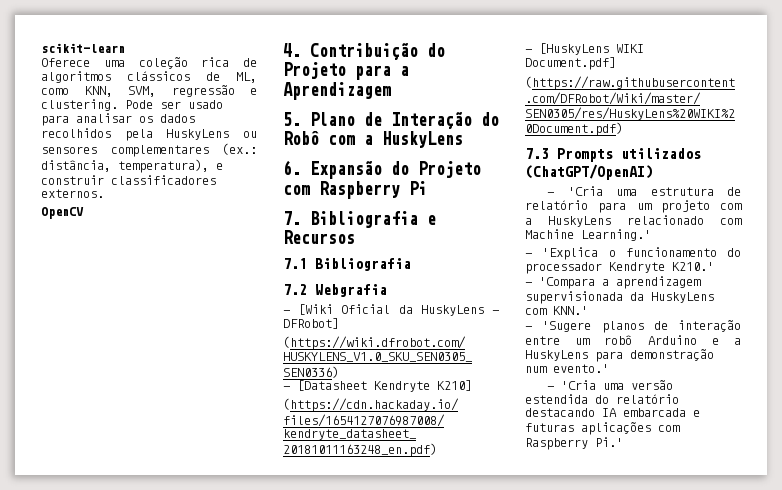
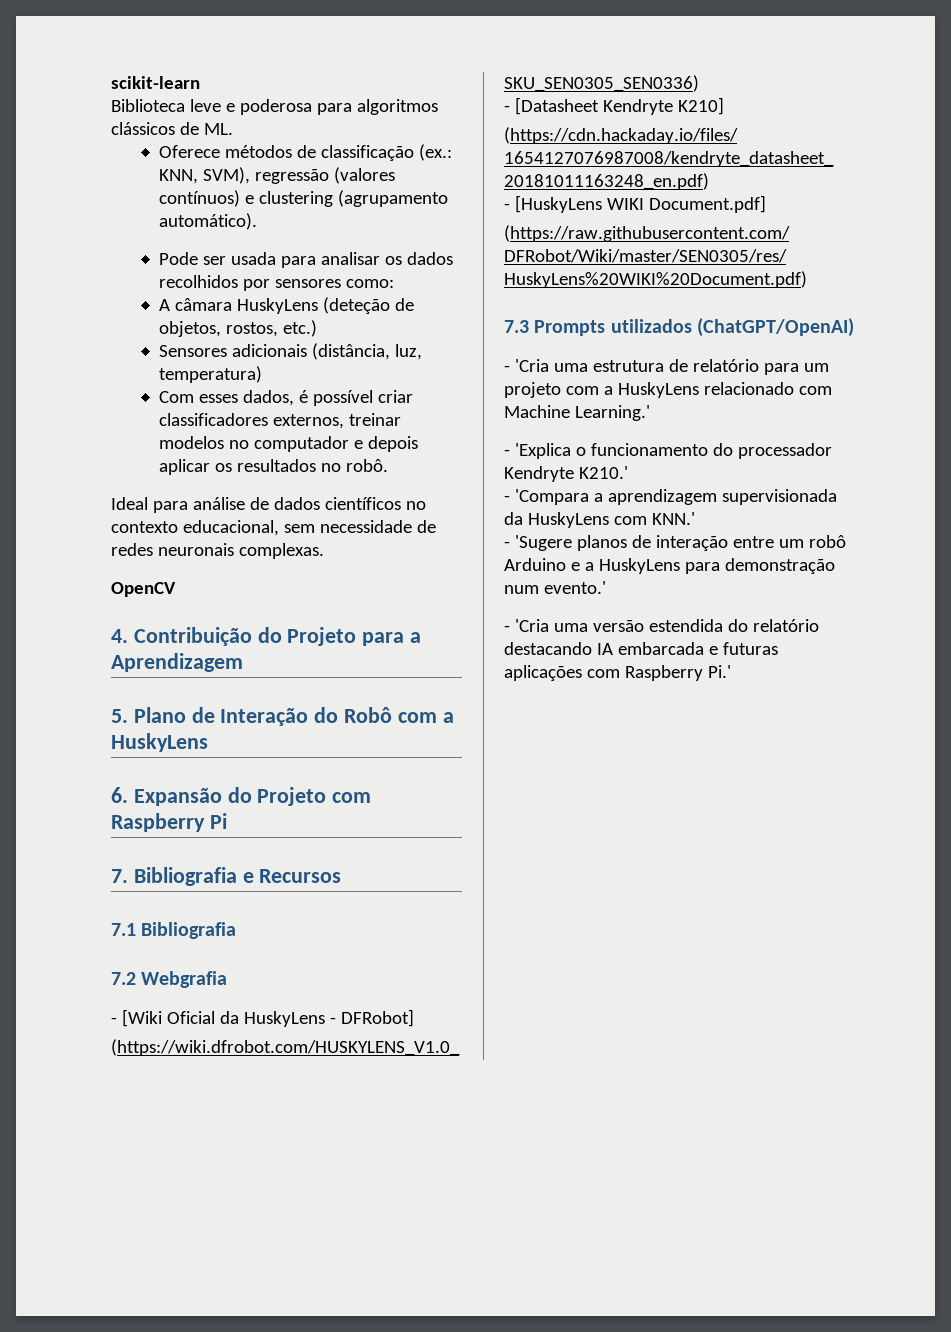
- Oferece uma coleção rica de algoritmos clássicos de ML, como KNN, SVM, regressão e clustering. Pode ser usado para analisar os dados recolhidos pela HuskyLens ou sensores complementares (ex.: distância, temperatura), e construir classificadores externos.
+ Biblioteca leve e poderosa para algoritmos clássicos de ML.
+ Oferece métodos de classificação (ex.: KNN, SVM), regressão (valores contínuos) e clustering (agrupamento automático).
+ Pode ser usada para analisar os dados recolhidos por sensores como:
+ A câmara HuskyLens (deteção de objetos, rostos, etc.)
+ Sensores adicionais (distância, luz, temperatura)
+ Com esses dados, é possível criar classificadores externos, treinar modelos no computador e depois aplicar os resultados no robô.
+ Ideal para análise de dados científicos no contexto educacional, sem necessidade de redes neuronais complexas.

